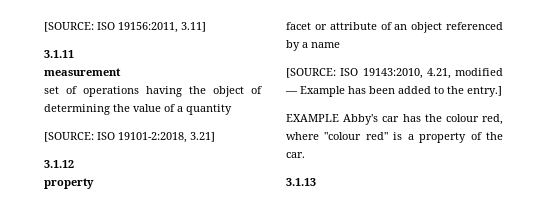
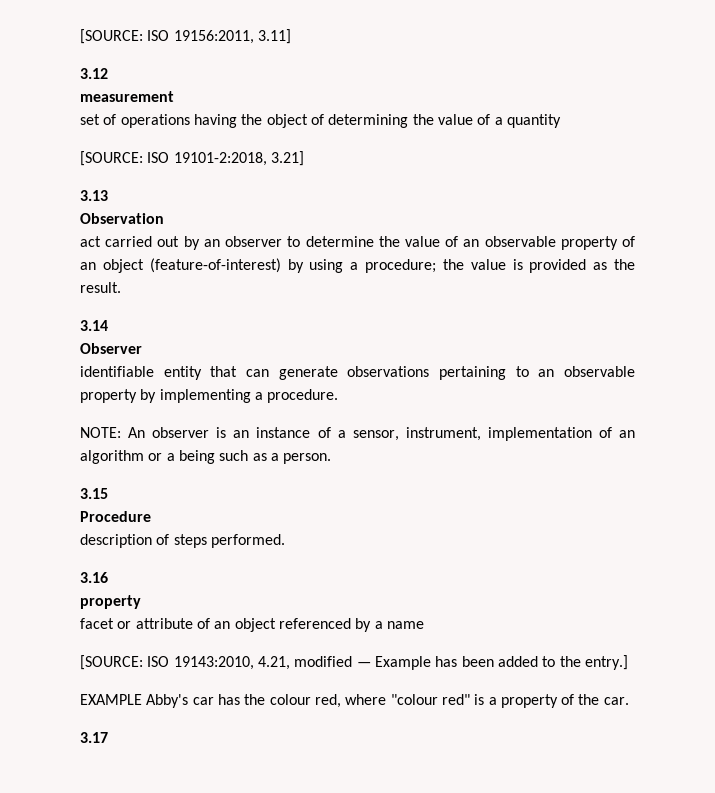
- 3.1.11
+ 3.12
- 3.1.12
+ 3.13
+ Observation
+ act carried out by an observer to determine the value of an observable property of an object (feature-of-interest) by using a procedure; the value is provided as the result.
+ 3.14
+ Observer
+ identifiable entity that can generate observations pertaining to an observable property by implementing a procedure.
+ NOTE: An observer is an instance of a sensor, instrument, implementation of an algorithm or a being such as a person.
+ 3.15
+ Procedure
+ description of steps performed.
+ 3.16
- 3.1.13
+ 3.17

